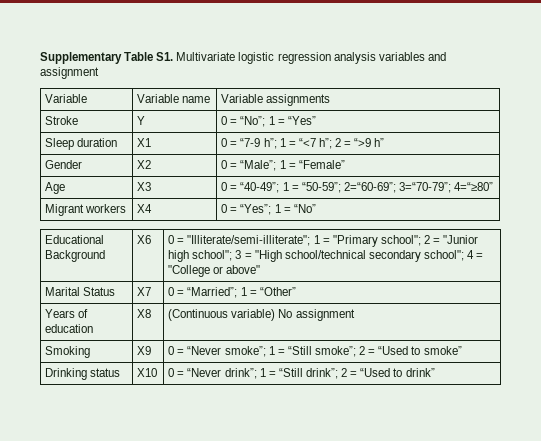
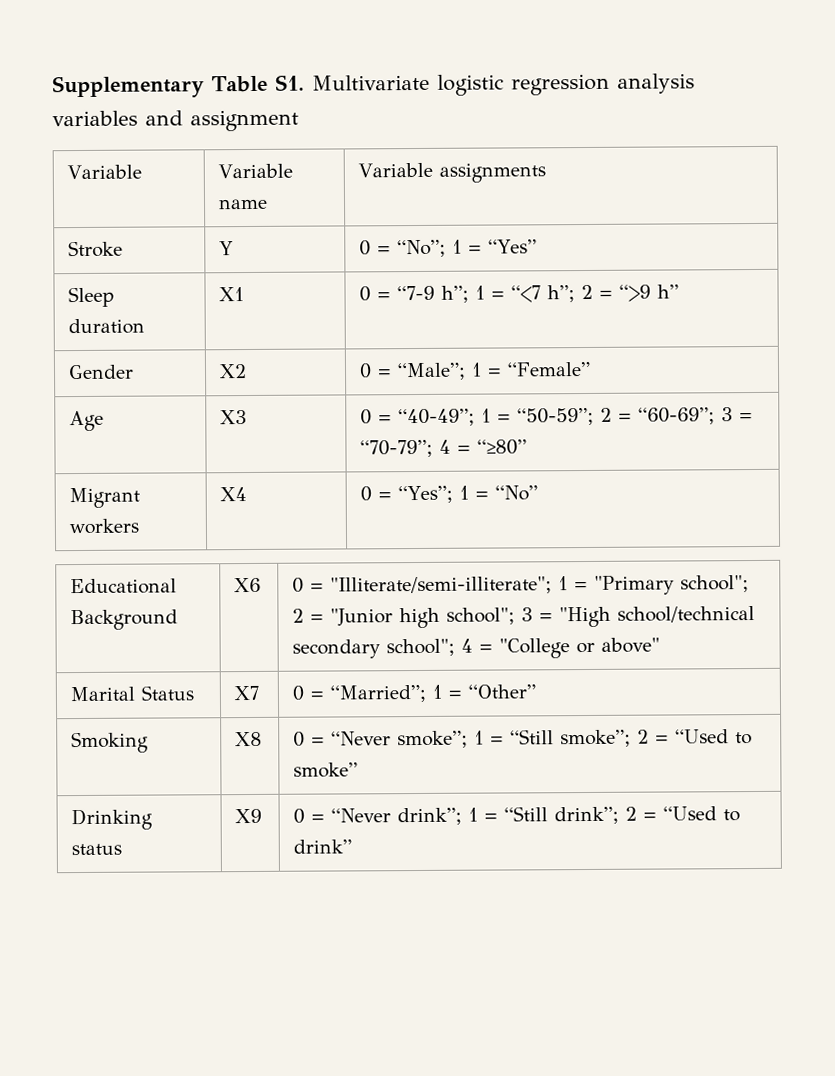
- Age | X3 | 0 = “40-49”; 1 = “50-59”; 2=“60-69”; 3=“70-79”; 4=“≥80”
+ Age | X3 | 0 = “40-49”; 1 = “50-59”; 2 = “60-69”; 3 = “70-79”; 4 = “≥80”
- Years of education | X8 | (Continuous variable) No assignment
- Smoking | X9 | 0 = “Never smoke”; 1 = “Still smoke”; 2 = “Used to smoke”
+ Smoking | X8 | 0 = “Never smoke”; 1 = “Still smoke”; 2 = “Used to smoke”
- Drinking status | X10 | 0 = “Never drink”; 1 = “Still drink”; 2 = “Used to drink”
+ Drinking status | X9 | 0 = “Never drink”; 1 = “Still drink”; 2 = “Used to drink”

